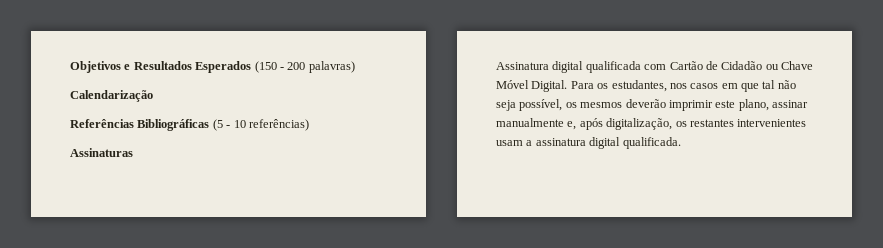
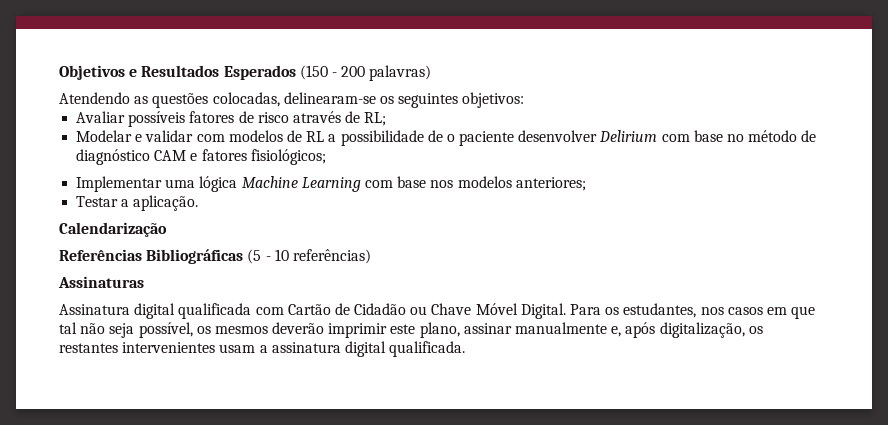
+ Atendendo as questões colocadas, delinearam-se os seguintes objetivos:
+ Avaliar possíveis fatores de risco através de RL;
+ Modelar e validar com modelos de RL a possibilidade de o paciente desenvolver Delirium com base no método de diagnóstico CAM e fatores fisiológicos;
+ Implementar uma lógica Machine Learning com base nos modelos anteriores;
+ Testar a aplicação.

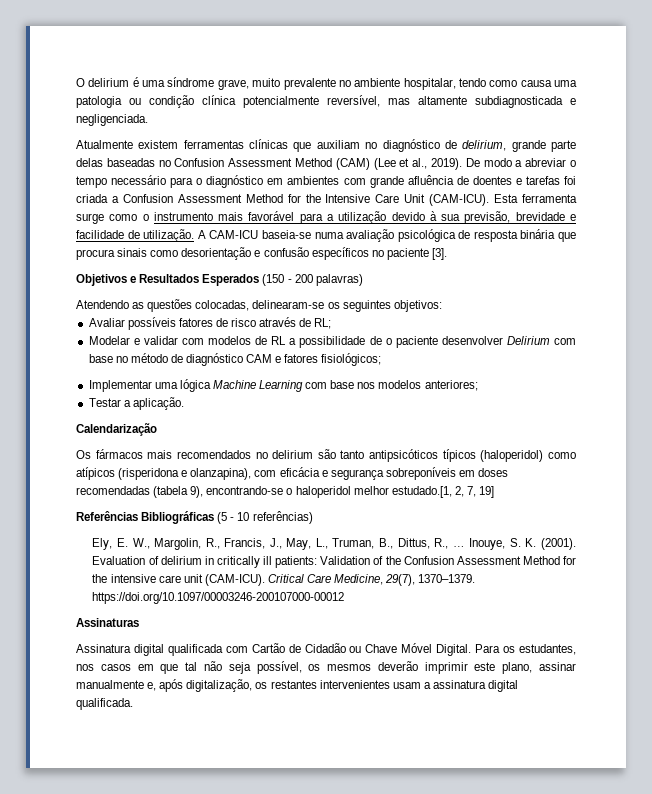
+ O delirium é uma síndrome grave, muito prevalente no ambiente hospitalar, tendo como causa uma patologia ou condição clínica potencialmente reversível, mas altamente subdiagnosticada e negligenciada.
+ Atualmente existem ferramentas clínicas que auxiliam no diagnóstico de delirium, grande parte delas baseadas no Confusion Assessment Method (CAM) (Lee et al., 2019). De modo a abreviar o tempo necessário para o diagnóstico em ambientes com grande afluência de doentes e tarefas foi criada a Confusion Assessment Method for the Intensive Care Unit (CAM-ICU). Esta ferramenta surge como o instrumento mais favorável para a utilização devido à sua previsão, brevidade e facilidade de utilização. A CAM-ICU baseia-se numa avaliação psicológica de resposta binária que procura sinais como desorientação e confusão específicos no paciente [3].
+ Os fármacos mais recomendados no delirium são tanto antipsicóticos típicos (haloperidol) como atípicos (risperidona e olanzapina), com eficácia e segurança sobreponíveis em doses recomendadas (tabela 9), encontrando-se o haloperidol melhor estudado.[1, 2, 7, 19]
+ Ely, E. W., Margolin, R., Francis, J., May, L., Truman, B., Dittus, R., … Inouye, S. K. (2001). Evaluation of delirium in critically ill patients: Validation of the Confusion Assessment Method for the intensive care unit (CAM-ICU). Critical Care Medicine, 29(7), 1370–1379. https://doi.org/10.1097/00003246-200107000-00012

